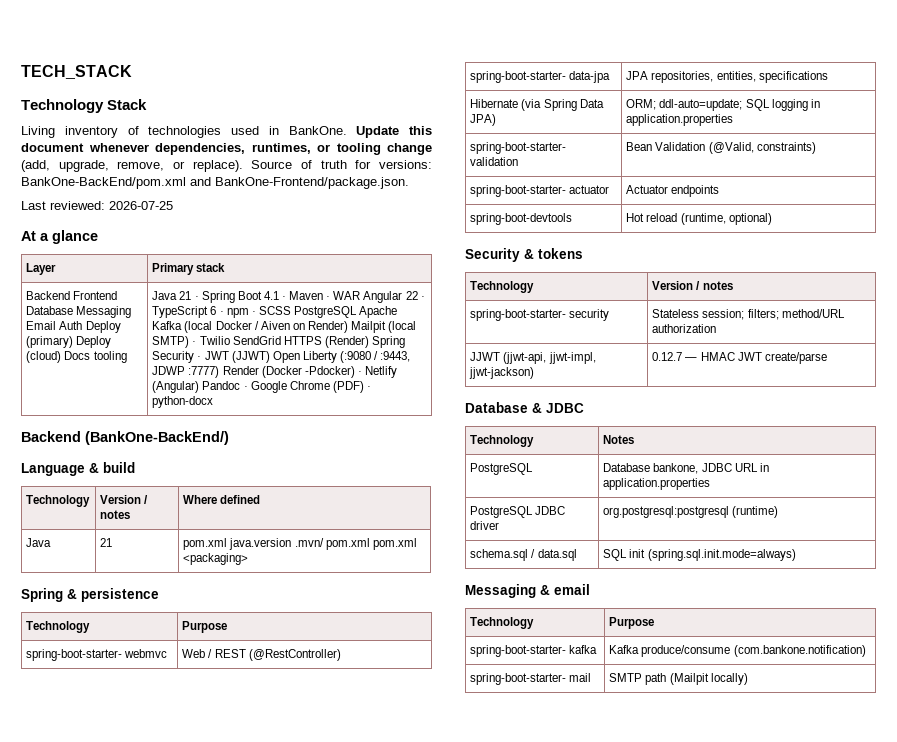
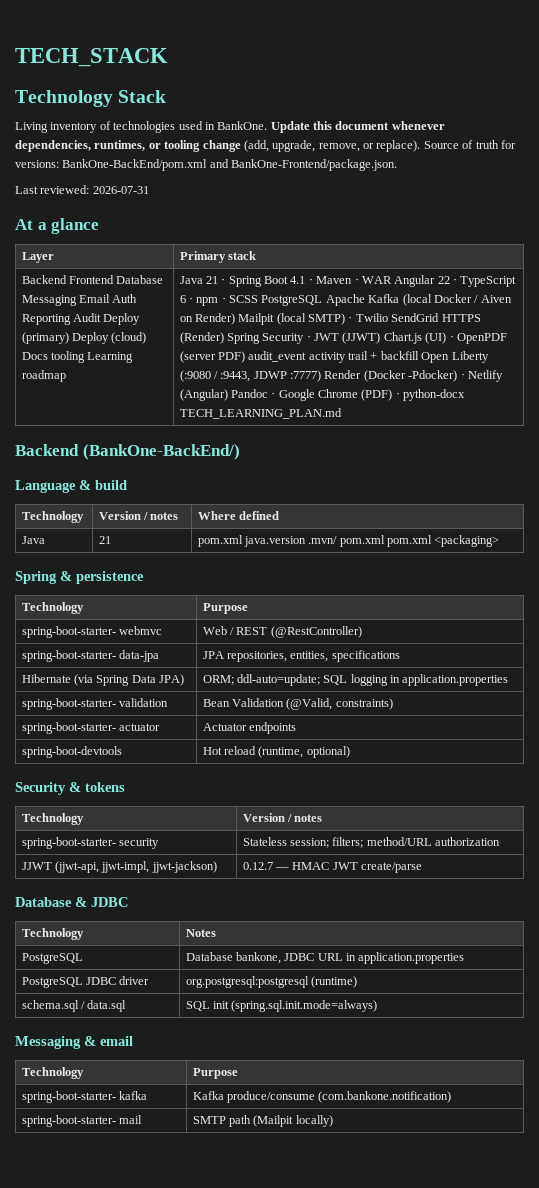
- Last reviewed: 2026-07-25
+ Last reviewed: 2026-07-31
- Backend Frontend Database Messaging Email Auth Deploy (primary) Deploy (cloud) Docs tooling
+ Backend Frontend Database Messaging Email Auth Reporting Audit Deploy (primary) Deploy (cloud) Docs tooling Learning roadmap
- Java 21 · Spring Boot 4.1 · Maven · WAR Angular 22 · TypeScript 6 · npm · SCSS PostgreSQL Apache Kafka (local Docker / Aiven on Render) Mailpit (local SMTP) · Twilio SendGrid HTTPS (Render) Spring Security · JWT (JJWT) Open Liberty (:9080 / :9443, JDWP :7777) Render (Docker -Pdocker) · Netlify (Angular) Pandoc · Google Chrome (PDF) · python-docx
+ Java 21 · Spring Boot 4.1 · Maven · WAR Angular 22 · TypeScript 6 · npm · SCSS PostgreSQL Apache Kafka (local Docker / Aiven on Render) Mailpit (local SMTP) · Twilio SendGrid HTTPS (Render) Spring Security · JWT (JJWT) Chart.js (UI) · OpenPDF (server PDF) audit_event activity trail + backfill Open Liberty (:9080 / :9443, JDWP :7777) Render (Docker -Pdocker) · Netlify (Angular) Pandoc · Google Chrome (PDF) · python-docx TECH_LEARNING_PLAN.md

